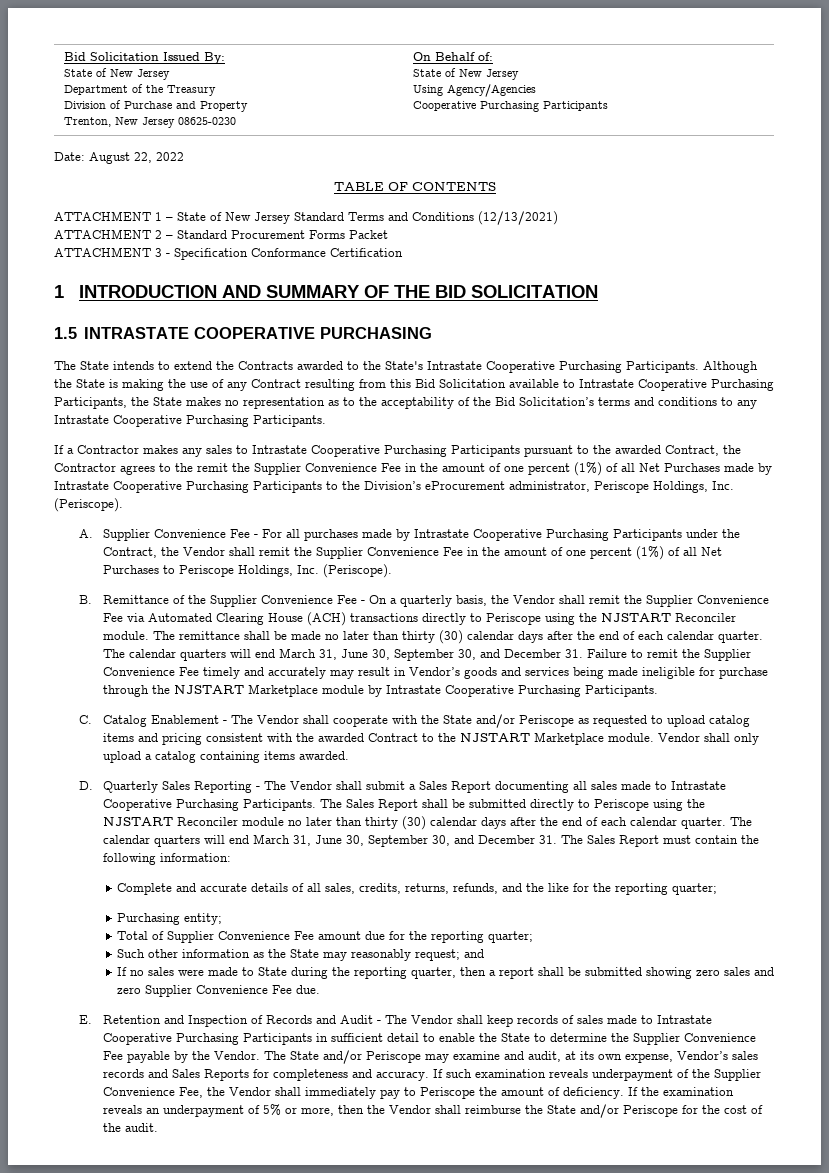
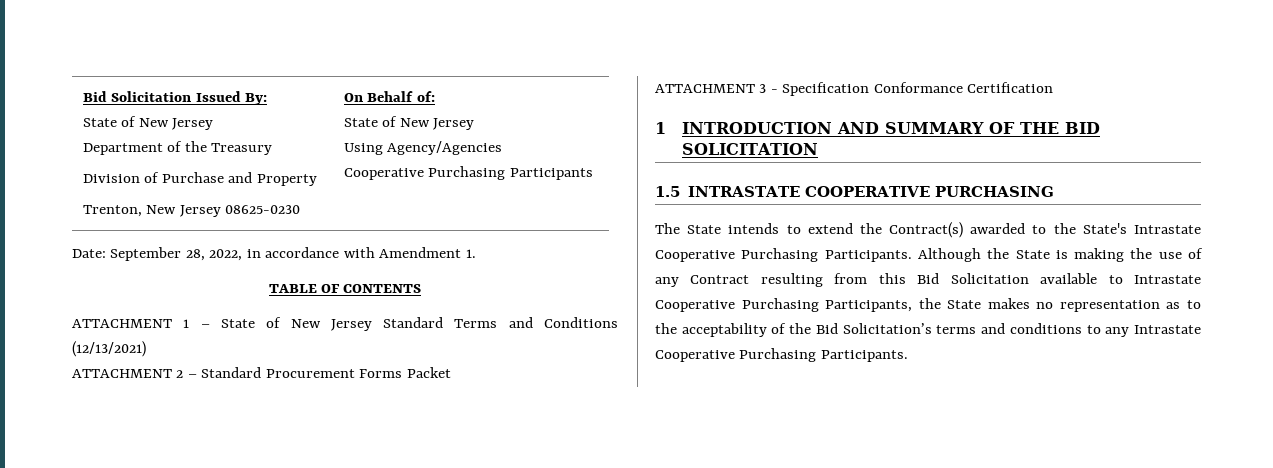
- Date: August 22, 2022
+ Date: September 28, 2022, in accordance with Amendment 1.
- The State intends to extend the Contracts awarded to the State's Intrastate Cooperative Purchasing Participants.
+ The State intends to extend the Contract(s) awarded to the State's Intrastate Cooperative Purchasing Participants.
- If a Contractor makes any sales to Intrastate Cooperative Purchasing Participants pursuant to the awarded Contract, the Contractor agrees to the remit the Supplier Convenience Fee in the amount of one percent (1%) of all Net Purchases made by Intrastate Cooperative Purchasing Participants to the Division’s eProcurement administrator, Periscope Holdings, Inc. (Periscope).
- A. Supplier Convenience Fee - For all purchases made by Intrastate Cooperative Purchasing Participants under the Contract, the Vendor shall remit the Supplier Convenience Fee in the amount of one percent (1%) of all Net Purchases to Periscope Holdings, Inc. (Periscope).
- B. Remittance of the Supplier Convenience Fee - On a quarterly basis, the Vendor shall remit the Supplier Convenience Fee via Automated Clearing House (ACH) transactions directly to Periscope using the NJSTART Reconciler module. The remittance shall be made no later than thirty (30) calendar days after the end of each calendar quarter. The calendar quarters will end March 31, June 30, September 30, and December 31. Failure to remit the Supplier Convenience Fee timely and accurately may result in Vendor’s goods and services being made ineligible for purchase through the NJSTART Marketplace module by Intrastate Cooperative Purchasing Participants.
- C. Catalog Enablement - The Vendor shall cooperate with the State and/or Periscope as requested to upload catalog items and pricing consistent with the awarded Contract to the NJSTART Marketplace module. Vendor shall only upload a catalog containing items awarded.
- D. Quarterly Sales Reporting - The Vendor shall submit a Sales Report documenting all sales made to Intrastate Cooperative Purchasing Participants. The Sales Report shall be submitted directly to Periscope using the NJSTART Reconciler module no later than thirty (30) calendar days after the end of each calendar quarter. The calendar quarters will end March 31, June 30, September 30, and December 31. The Sales Report must contain the following information:
- Complete and accurate details of all sales, credits, returns, refunds, and the like for the reporting quarter;
- Purchasing entity;
- Total of Supplier Convenience Fee amount due for the reporting quarter;
- Such other information as the State may reasonably request; and
- If no sales were made to State during the reporting quarter, then a report shall be submitted showing zero sales and zero Supplier Convenience Fee due.
- E. Retention and Inspection of Records and Audit - The Vendor shall keep records of sales made to Intrastate Cooperative Purchasing Participants in sufficient detail to enable the State to determine the Supplier Convenience Fee payable by the Vendor. The State and/or Periscope may examine and audit, at its own expense, Vendor’s sales records and Sales Reports for completeness and accuracy. If such examination reveals underpayment of the Supplier Convenience Fee, the Vendor shall immediately pay to Periscope the amount of deficiency. If the examination reveals an underpayment of 5% or more, then the Vendor shall reimburse the State and/or Periscope for the cost of the audit.

